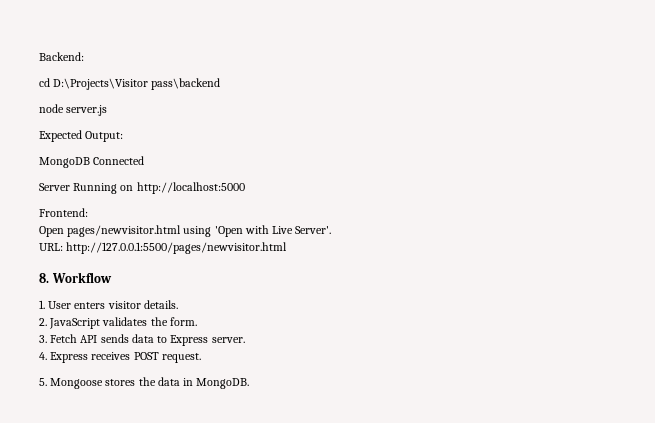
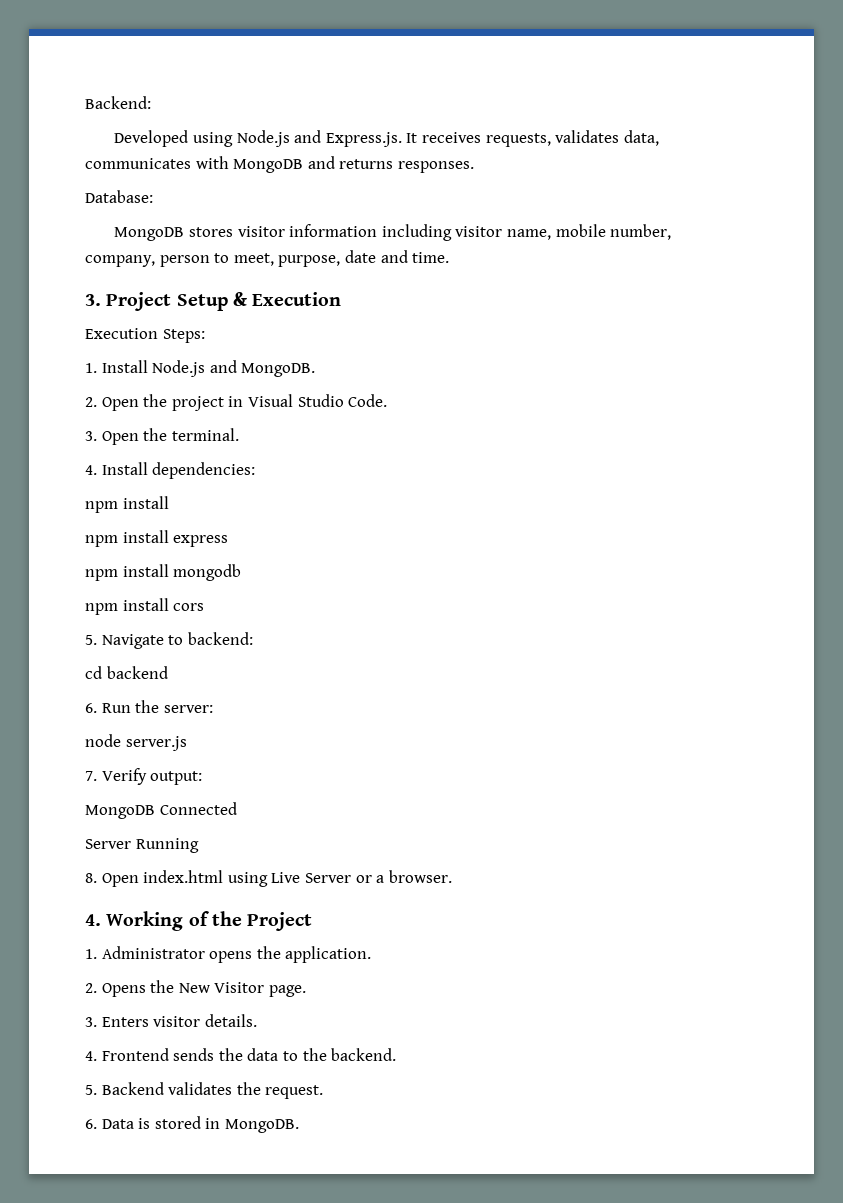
- cd D:\Projects\Visitor pass\backend
+ Developed using Node.js and Express.js. It receives requests, validates data, communicates with MongoDB and returns responses.
+ Database:
+ MongoDB stores visitor information including visitor name, mobile number, company, person to meet, purpose, date and time.
+ 3. Project Setup & Execution
+ Execution Steps:
+ 1. Install Node.js and MongoDB.
+ 2. Open the project in Visual Studio Code.
+ 3. Open the terminal.
+ 4. Install dependencies:
+ npm install
+ npm install express
+ npm install mongodb
+ npm install cors
+ 5. Navigate to backend:
+ cd backend
+ 6. Run the server:
- Expected Output:
+ 7. Verify output:
- Server Running on http://localhost:5000
- Frontend:
- Open pages/newvisitor.html using 'Open with Live Server'.
- URL: http://127.0.0.1:5500/pages/newvisitor.html
- 8. Workflow
- 1. User enters visitor details.
- 2. JavaScript validates the form.
- 3. Fetch API sends data to Express server.
- 4. Express receives POST request.
- 5. Mongoose stores the data in MongoDB.
+ Server Running
+ 8. Open index.html using Live Server or a browser.
+ 4. Working of the Project
+ 1. Administrator opens the application.
+ 2. Opens the New Visitor page.
+ 3. Enters visitor details.
+ 4. Frontend sends the data to the backend.
+ 5. Backend validates the request.
+ 6. Data is stored in MongoDB.

